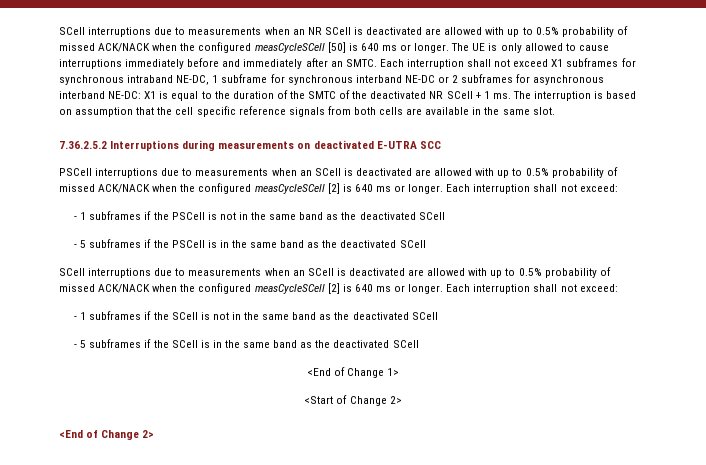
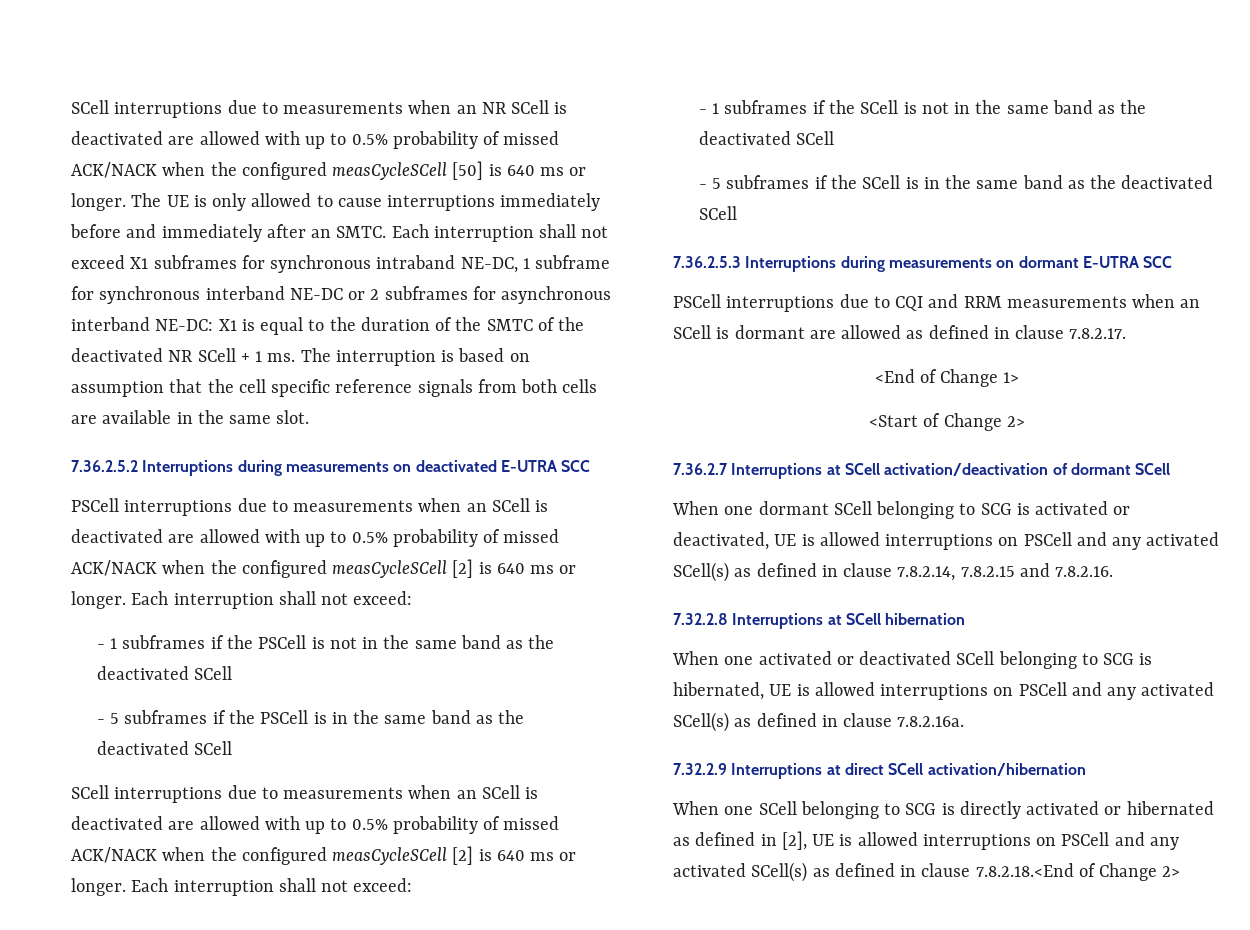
+ 7.36.2.5.3 Interruptions during measurements on dormant E-UTRA SCC
+ PSCell interruptions due to CQI and RRM measurements when an SCell is dormant are allowed as defined in clause 7.8.2.17.
- <End of Change 2>
+ 7.36.2.7 Interruptions at SCell activation/deactivation of dormant SCell
+ When one dormant SCell belonging to SCG is activated or deactivated, UE is allowed interruptions on PSCell and any activated SCell(s) as defined in clause 7.8.2.14, 7.8.2.15 and 7.8.2.16.
+ 7.32.2.8 Interruptions at SCell hibernation
+ When one activated or deactivated SCell belonging to SCG is hibernated, UE is allowed interruptions on PSCell and any activated SCell(s) as defined in clause 7.8.2.16a.
+ 7.32.2.9 Interruptions at direct SCell activation/hibernation
+ When one SCell belonging to SCG is directly activated or hibernated as defined in [2], UE is allowed interruptions on PSCell and any activated SCell(s) as defined in clause 7.8.2.18.<End of Change 2>

